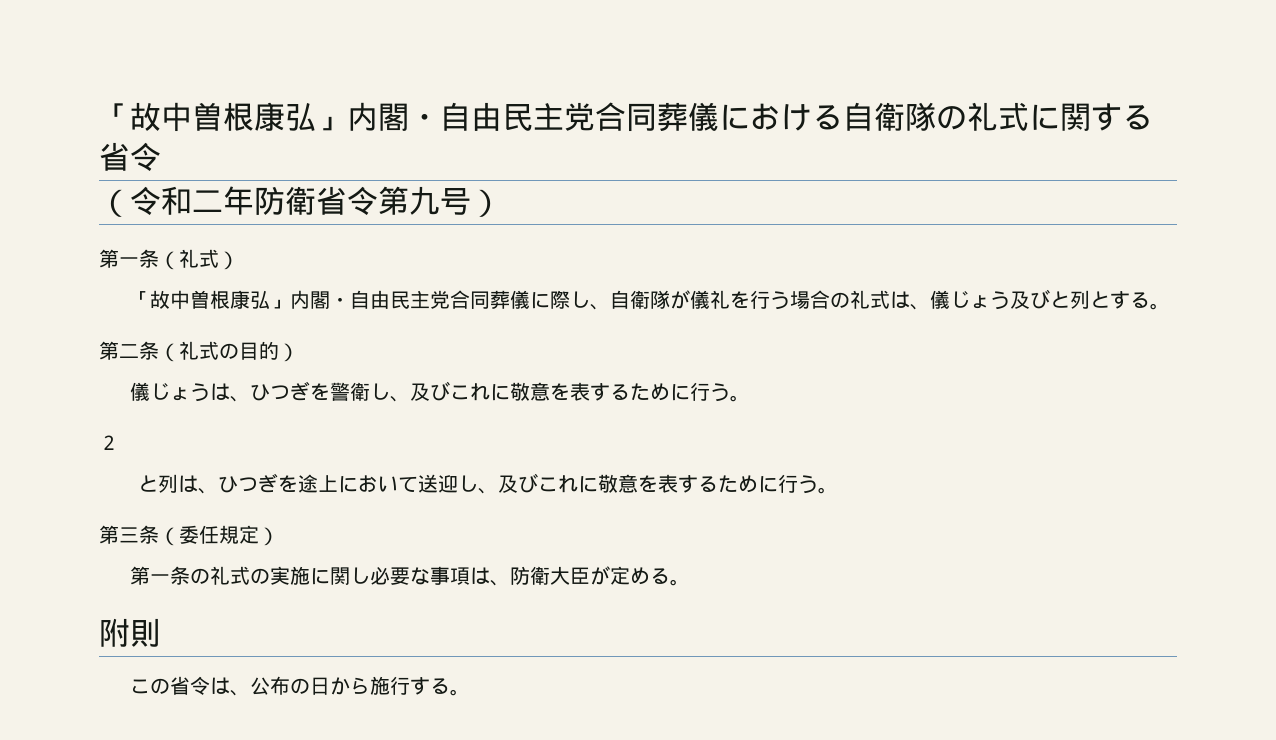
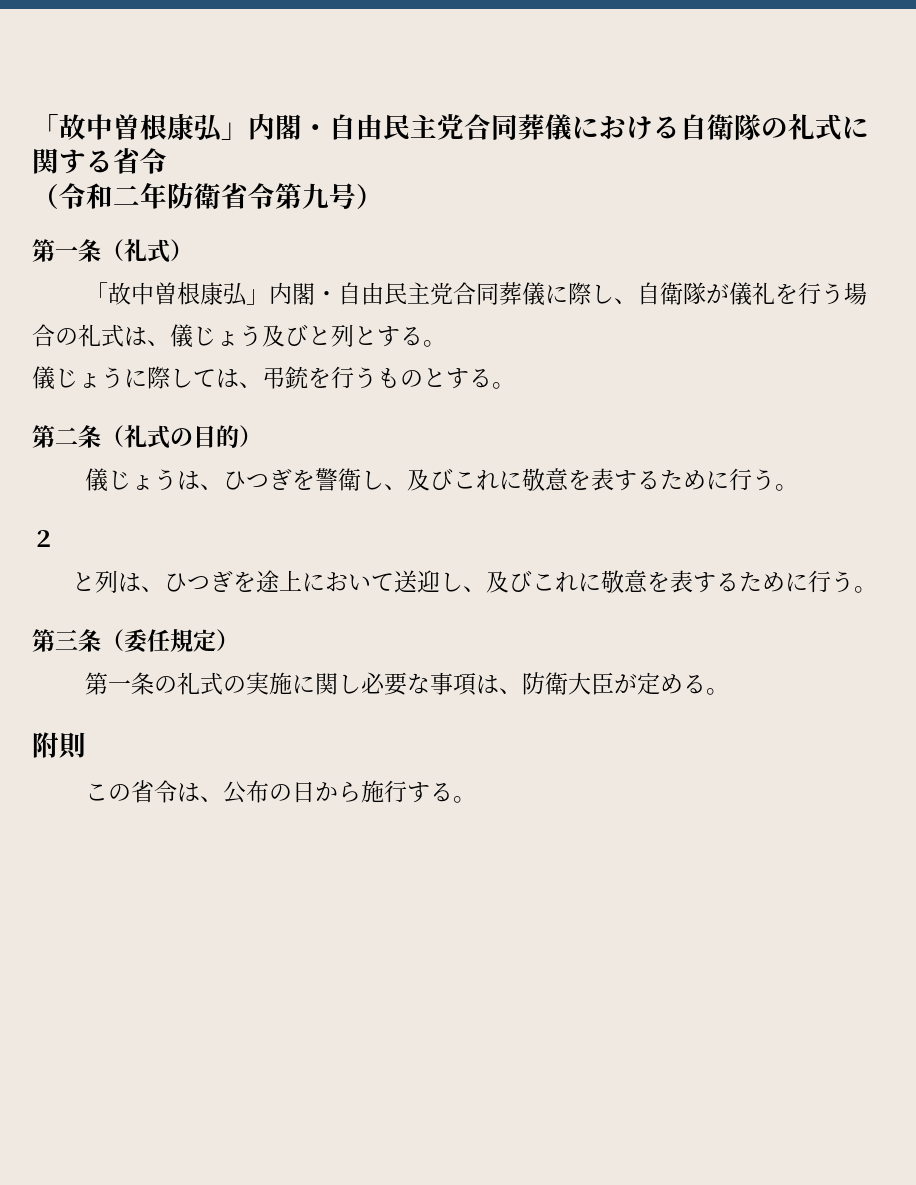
+ 儀じょうに際しては、弔銃を行うものとする。

